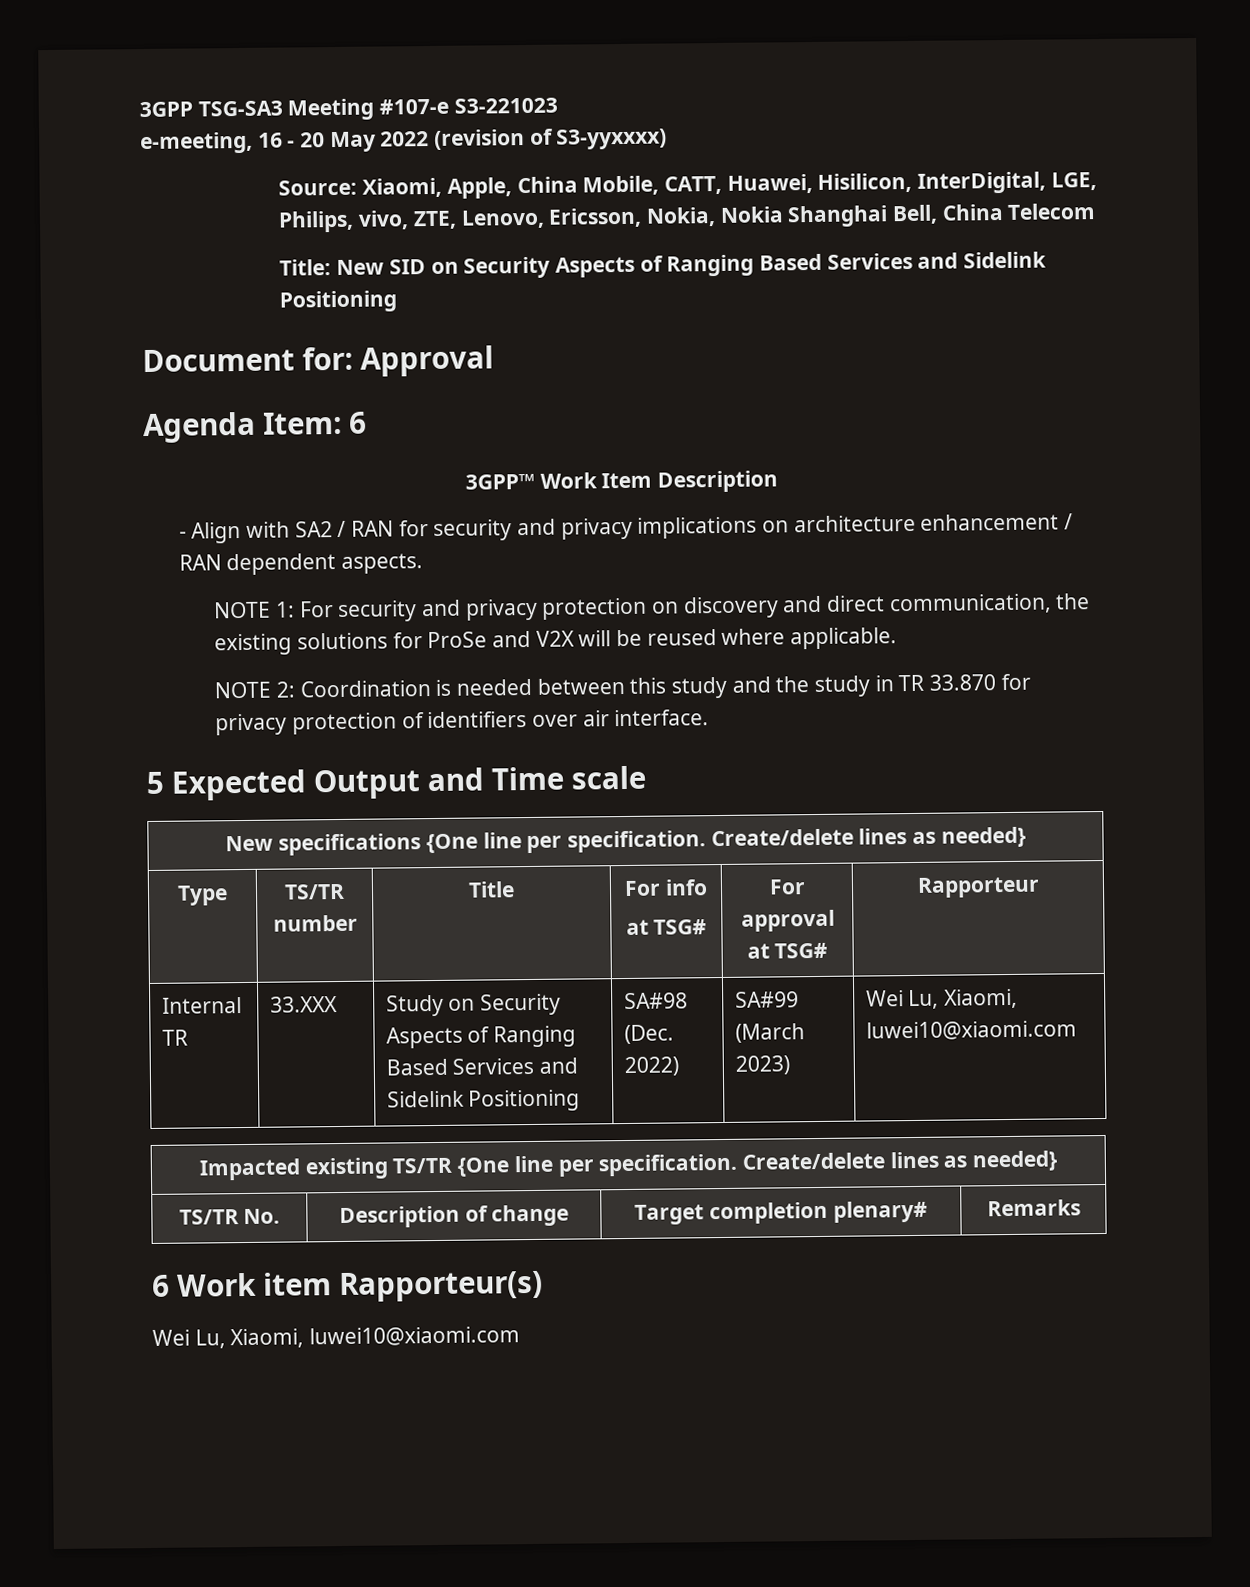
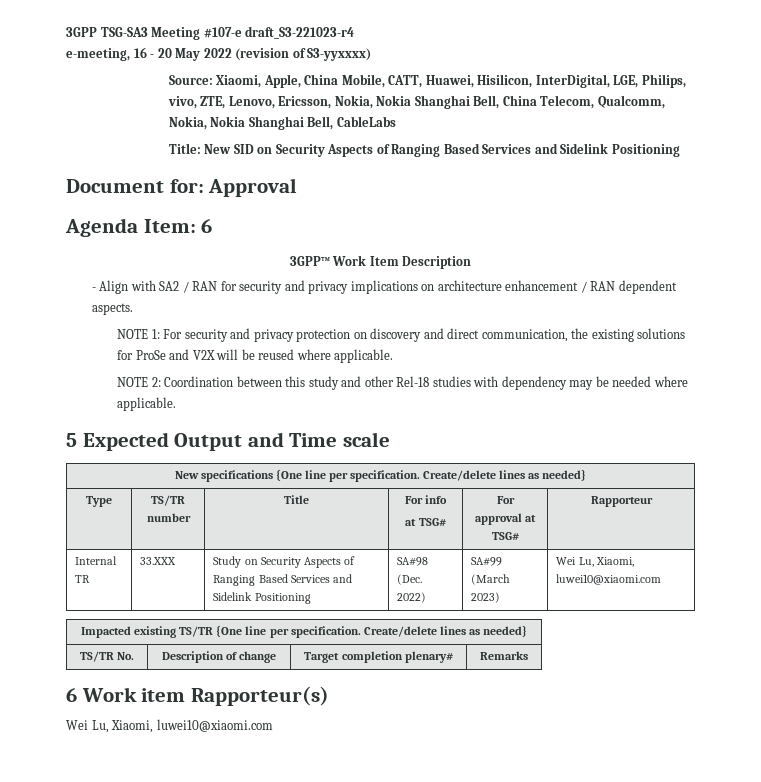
- 3GPP TSG-SA3 Meeting #107-e S3-221023
+ 3GPP TSG-SA3 Meeting #107-e draft_S3-221023-r4
- Source: Xiaomi, Apple, China Mobile, CATT, Huawei, Hisilicon, InterDigital, LGE, Philips, vivo, ZTE, Lenovo, Ericsson, Nokia, Nokia Shanghai Bell, China Telecom
+ Source: Xiaomi, Apple, China Mobile, CATT, Huawei, Hisilicon, InterDigital, LGE, Philips, vivo, ZTE, Lenovo, Ericsson, Nokia, Nokia Shanghai Bell, China Telecom, Qualcomm, Nokia, Nokia Shanghai Bell, CableLabs
- NOTE 2: Coordination is needed between this study and the study in TR 33.870 for privacy protection of identifiers over air interface.
+ NOTE 2: Coordination between this study and other Rel-18 studies with dependency may be needed where applicable.

